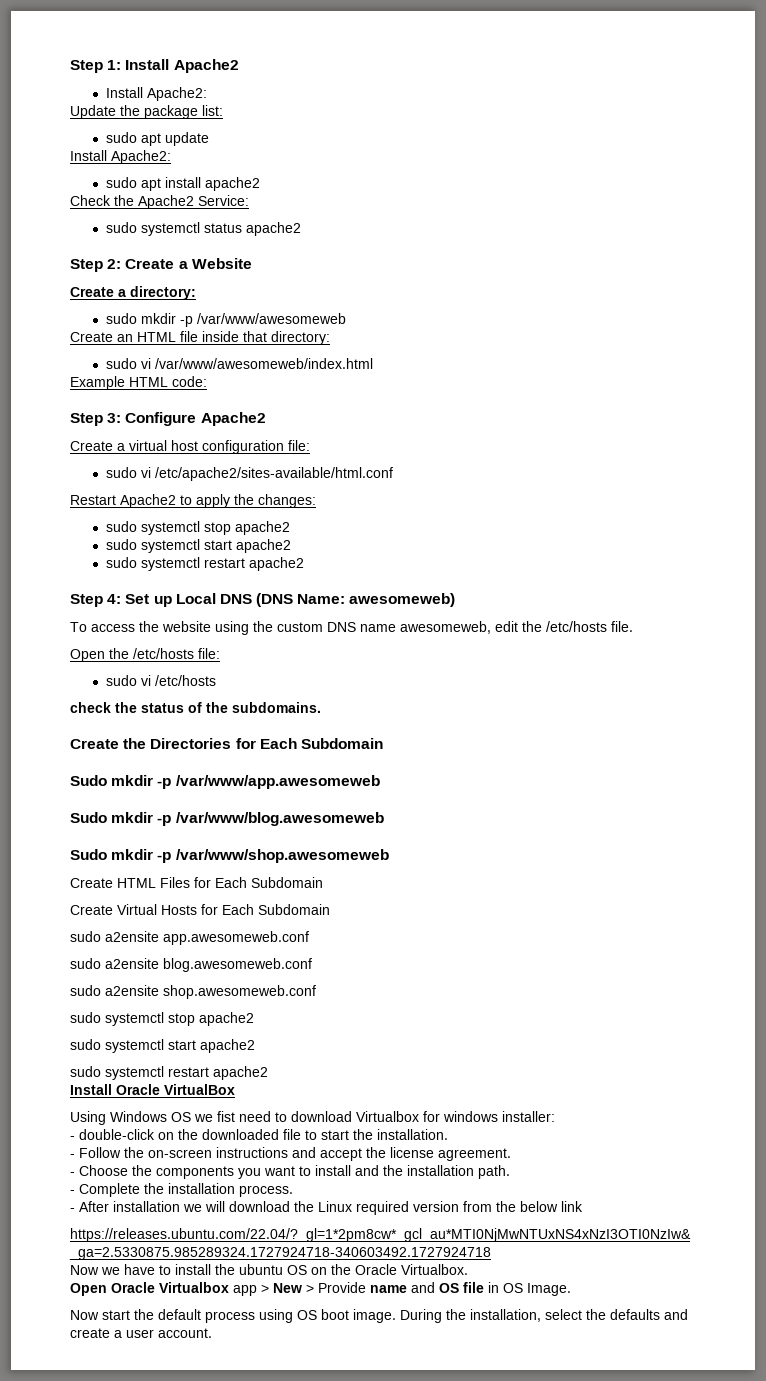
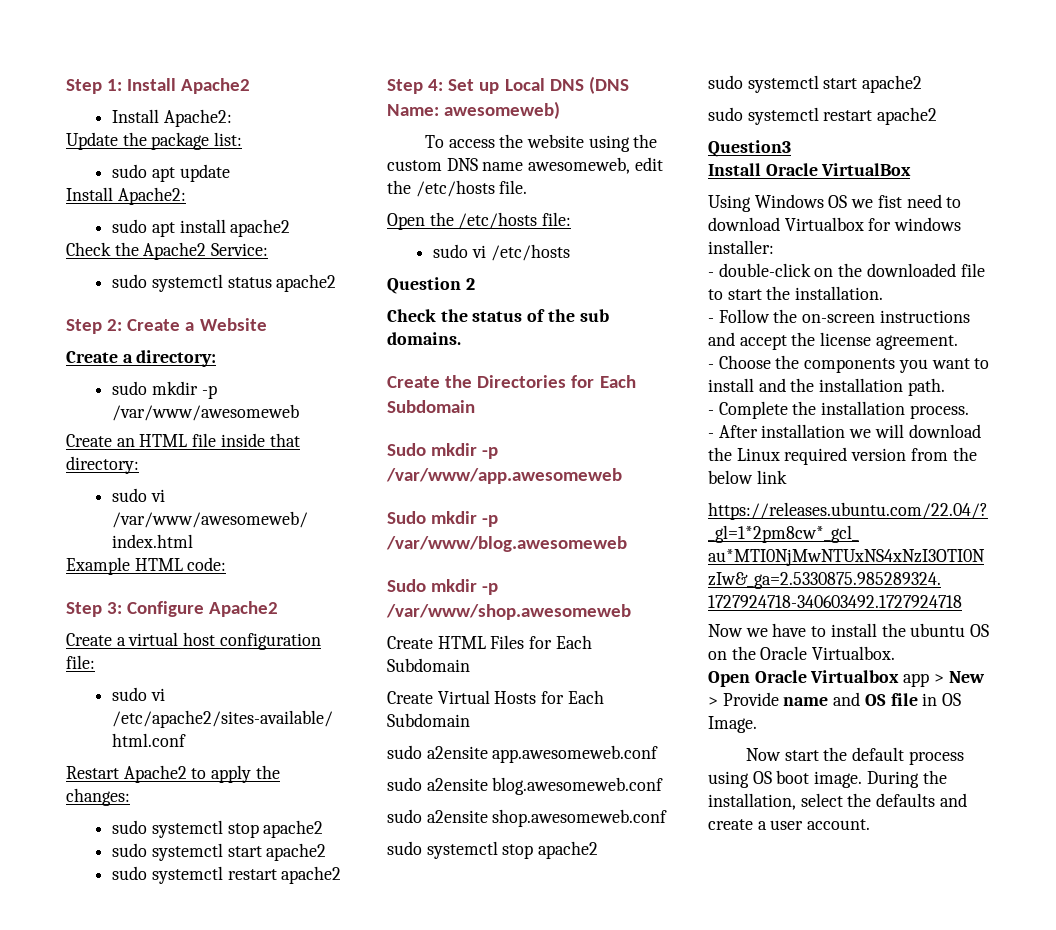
- check the status of the subdomains.
+ Question 2
+ Check the status of the sub domains.
+ Question3

